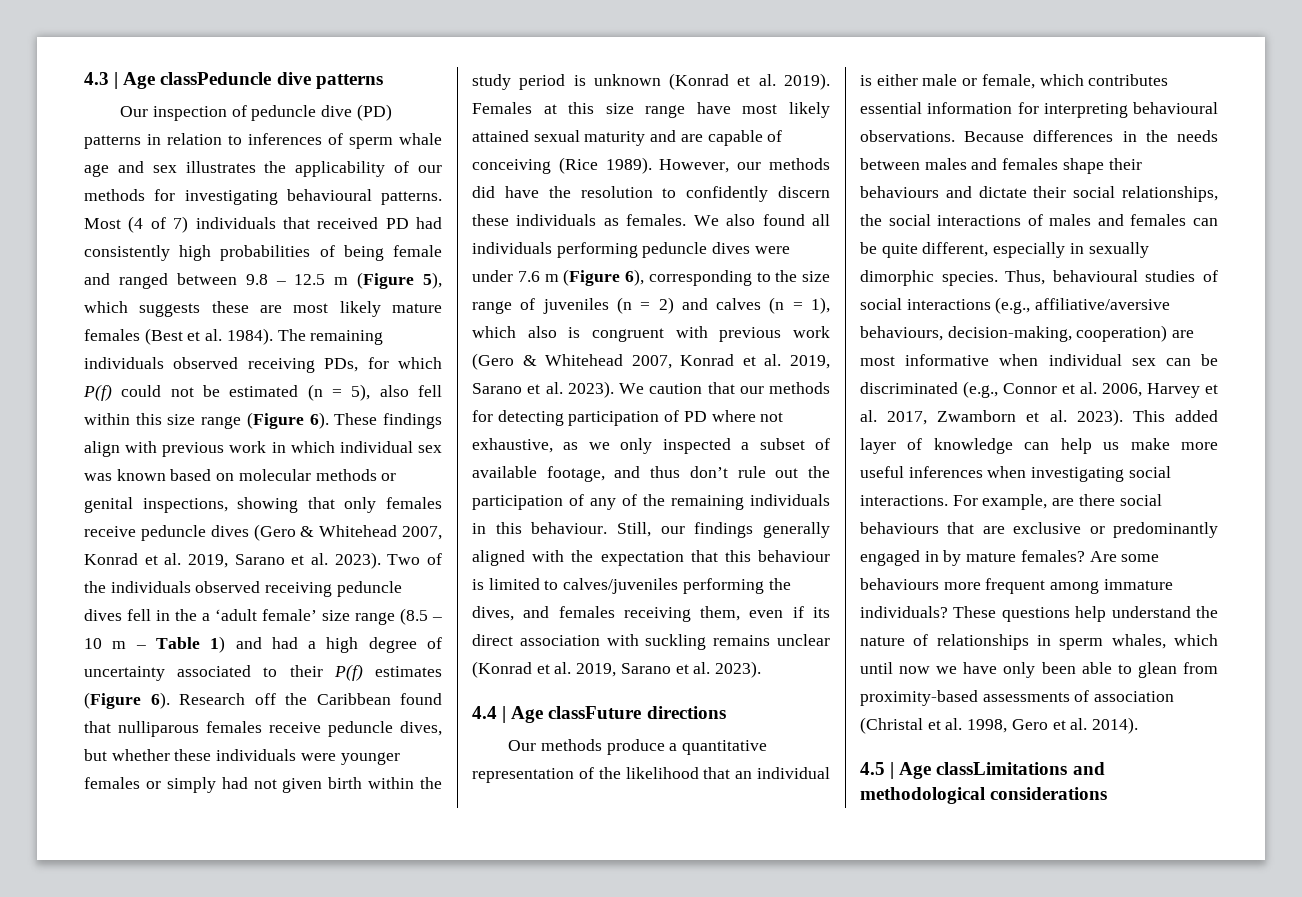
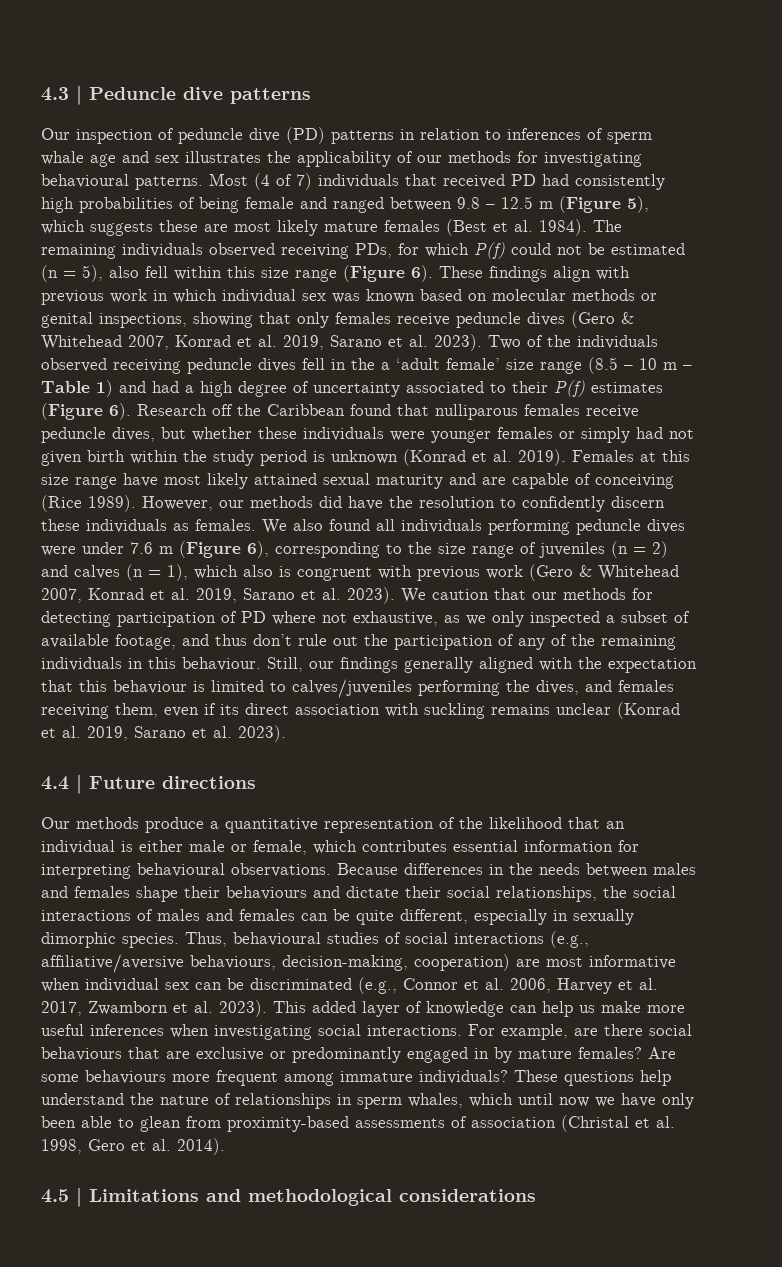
- 4.3 | Age classPeduncle dive patterns
+ 4.3 | Peduncle dive patterns
- 4.4 | Age classFuture directions
+ 4.4 | Future directions
- 4.5 | Age classLimitations and methodological considerations
+ 4.5 | Limitations and methodological considerations

